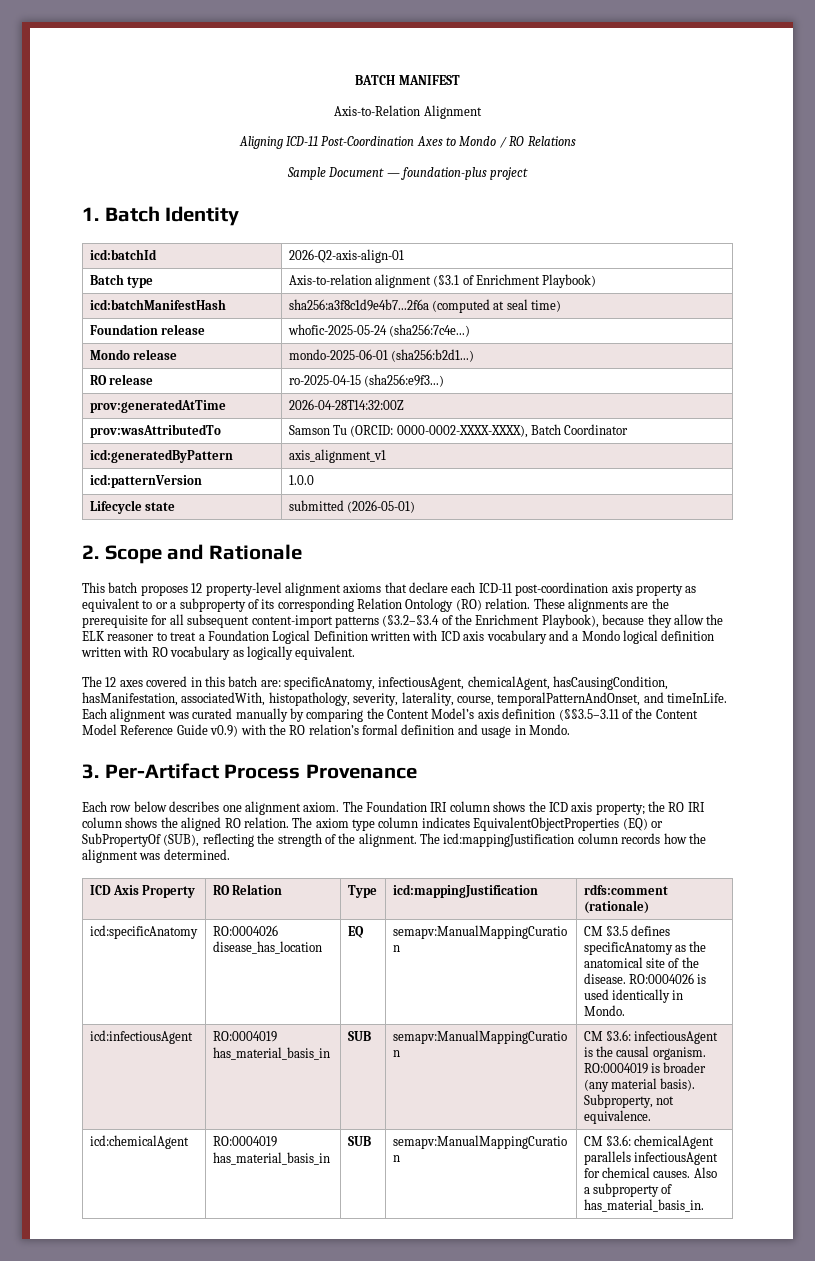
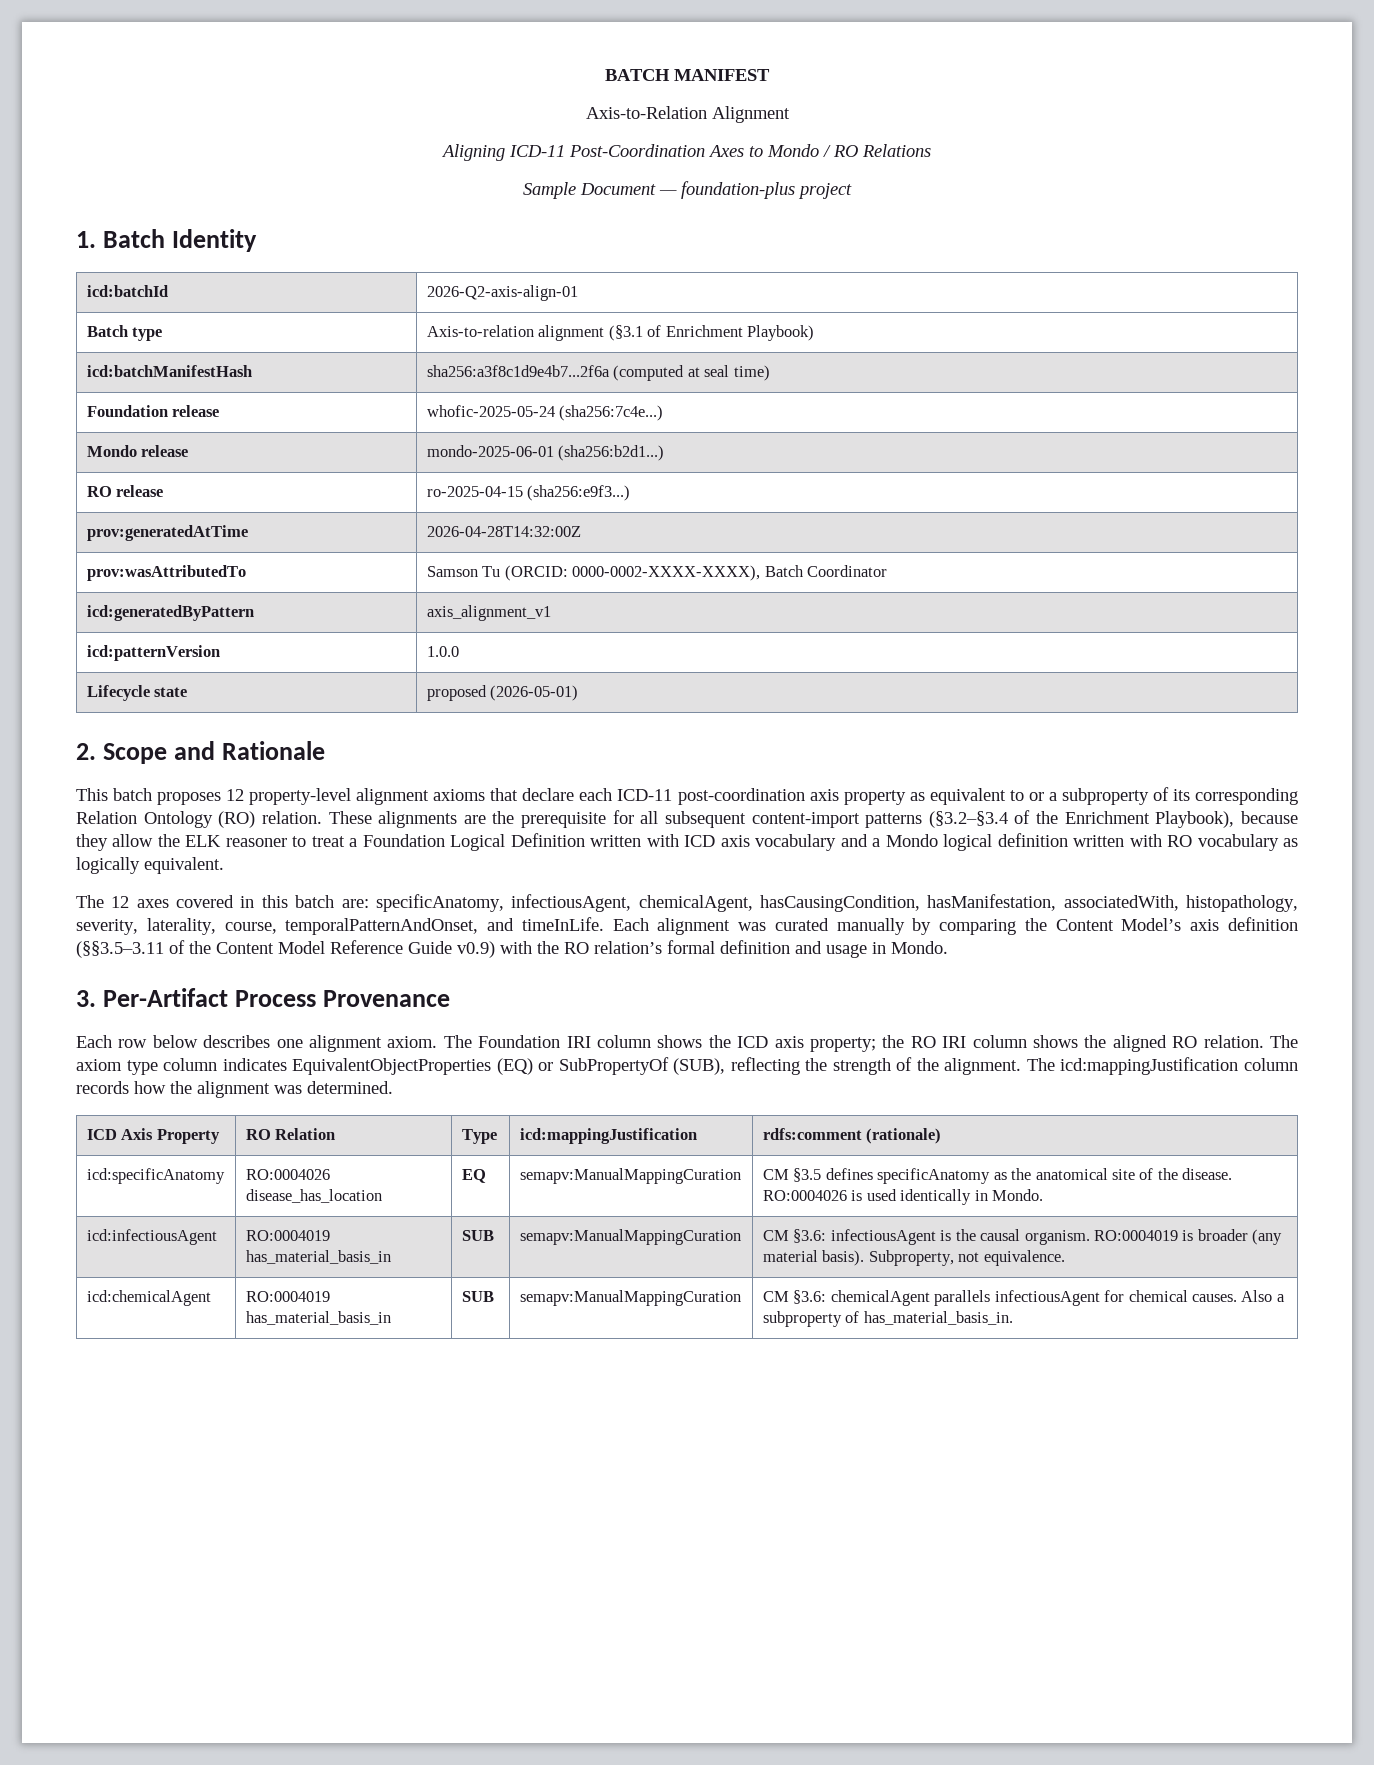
- Lifecycle state | submitted (2026-05-01)
+ Lifecycle state | proposed (2026-05-01)

